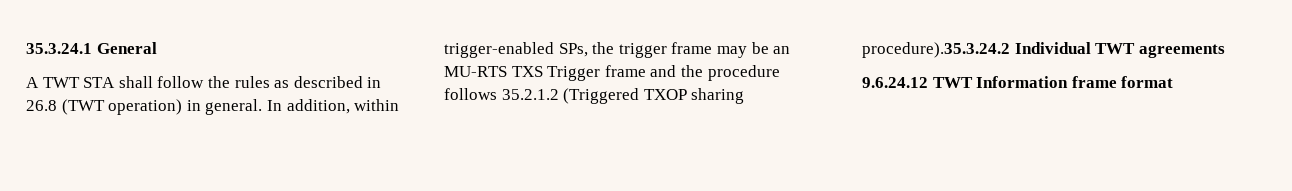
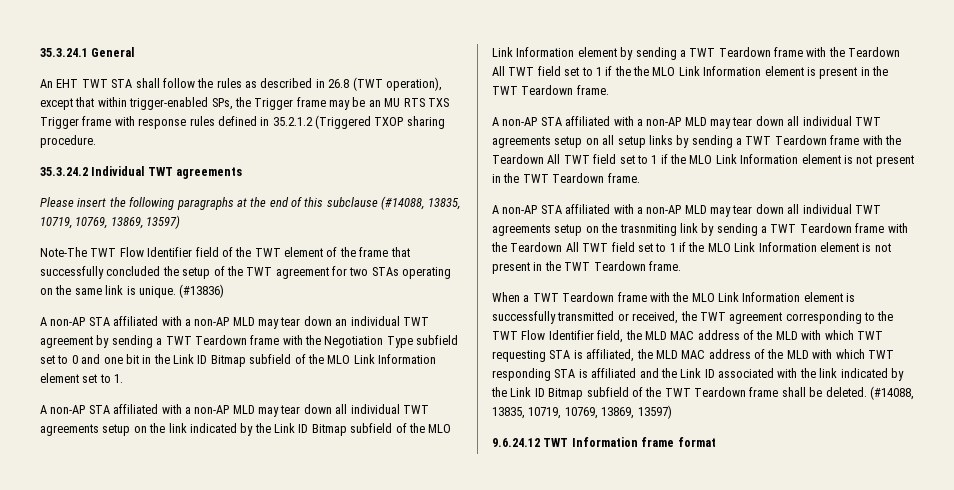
- A TWT STA shall follow the rules as described in 26.8 (TWT operation) in general. In addition, within trigger-enabled SPs, the trigger frame may be an MU-RTS TXS Trigger frame and the procedure follows 35.2.1.2 (Triggered TXOP sharing procedure).35.3.24.2 Individual TWT agreements
+ An EHT TWT STA shall follow the rules as described in 26.8 (TWT operation), except that within trigger-enabled SPs, the Trigger frame may be an MU RTS TXS Trigger frame with response rules defined in 35.2.1.2 (Triggered TXOP sharing procedure.
+ 35.3.24.2 Individual TWT agreements
+ Please insert the following paragraphs at the end of this subclause (#14088, 13835, 10719, 10769, 13869, 13597)
+ Note-The TWT Flow Identifier field of the TWT element of the frame that successfully concluded the setup of the TWT agreement for two STAs operating on the same link is unique. (#13836)
+ A non-AP STA affiliated with a non-AP MLD may tear down an individual TWT agreement by sending a TWT Teardown frame with the Negotiation Type subfield set to 0 and one bit in the Link ID Bitmap subfield of the MLO Link Information element set to 1.
+ A non-AP STA affiliated with a non-AP MLD may tear down all individual TWT agreements setup on the link indicated by the Link ID Bitmap subfield of the MLO Link Information element by sending a TWT Teardown frame with the Teardown All TWT field set to 1 if the the MLO Link Information element is present in the TWT Teardown frame.
+ A non-AP STA affiliated with a non-AP MLD may tear down all individual TWT agreements setup on all setup links by sending a TWT Teardown frame with the Teardown All TWT field set to 1 if the MLO Link Information element is not present in the TWT Teardown frame.
+ A non-AP STA affiliated with a non-AP MLD may tear down all individual TWT agreements setup on the trasnmiting link by sending a TWT Teardown frame with the Teardown All TWT field set to 1 if the MLO Link Information element is not present in the TWT Teardown frame.
+ When a TWT Teardown frame with the MLO Link Information element is successfully transmitted or received, the TWT agreement corresponding to the TWT Flow Identifier field, the MLD MAC address of the MLD with which TWT requesting STA is affiliated, the MLD MAC address of the MLD with which TWT responding STA is affiliated and the Link ID associated with the link indicated by the Link ID Bitmap subfield of the TWT Teardown frame shall be deleted. (#14088, 13835, 10719, 10769, 13869, 13597)

